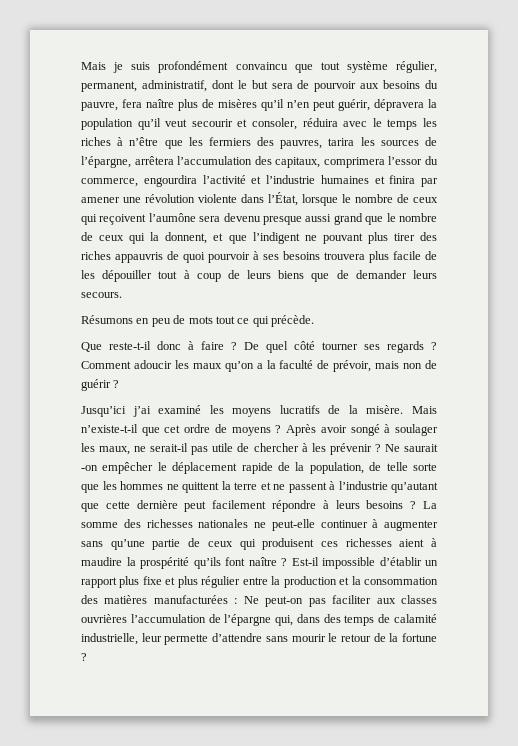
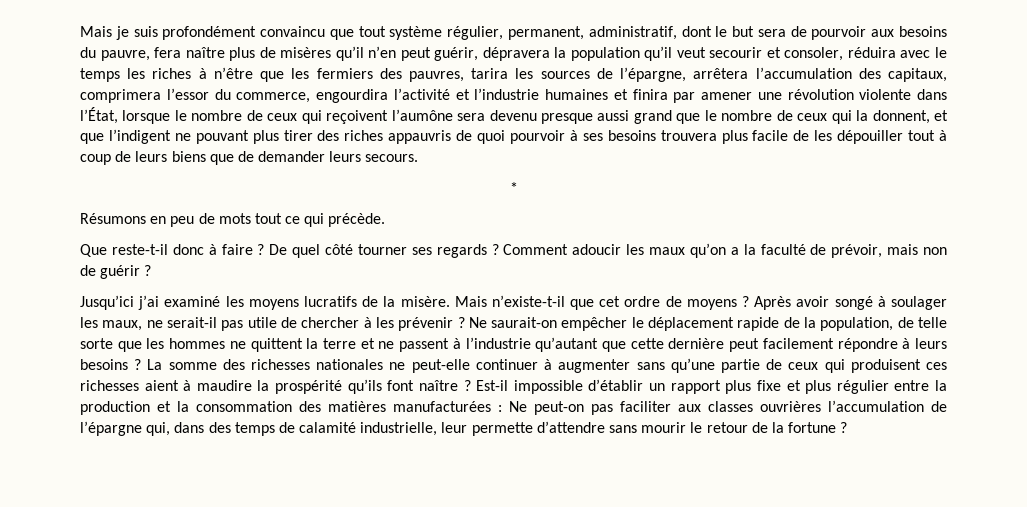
+ *
- Ne saurait -on empêcher le déplacement rapide de la population, de telle sorte que les hommes ne quittent la terre et ne passent à l’industrie qu’autant que cette dernière peut facilement répondre à leurs besoins ?
+ Ne saurait-on empêcher le déplacement rapide de la population, de telle sorte que les hommes ne quittent la terre et ne passent à l’industrie qu’autant que cette dernière peut facilement répondre à leurs besoins ?

